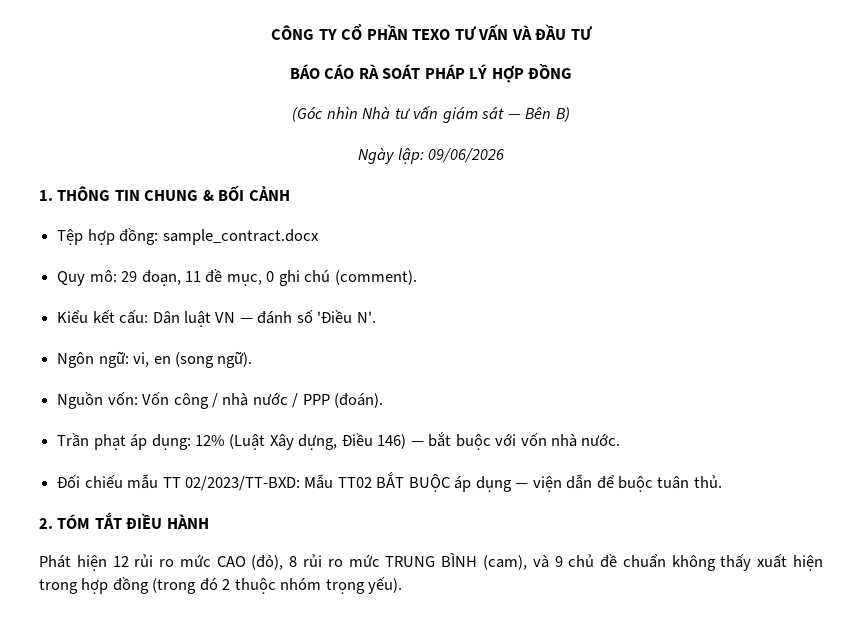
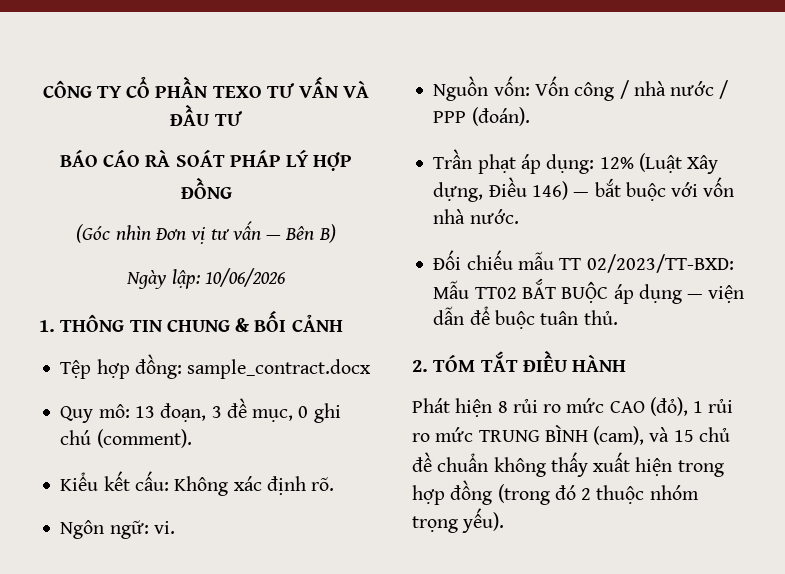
- (Góc nhìn Nhà tư vấn giám sát — Bên B)
+ (Góc nhìn Đơn vị tư vấn — Bên B)
- Ngày lập: 09/06/2026
+ Ngày lập: 10/06/2026
- Quy mô: 29 đoạn, 11 đề mục, 0 ghi chú (comment).
+ Quy mô: 13 đoạn, 3 đề mục, 0 ghi chú (comment).
- Kiểu kết cấu: Dân luật VN — đánh số 'Điều N'.
- Ngôn ngữ: vi, en (song ngữ).
+ Kiểu kết cấu: Không xác định rõ.
+ Ngôn ngữ: vi.
- Phát hiện 12 rủi ro mức CAO (đỏ), 8 rủi ro mức TRUNG BÌNH (cam), và 9 chủ đề chuẩn không thấy xuất hiện trong hợp đồng (trong đó 2 thuộc nhóm trọng yếu).
+ Phát hiện 8 rủi ro mức CAO (đỏ), 1 rủi ro mức TRUNG BÌNH (cam), và 15 chủ đề chuẩn không thấy xuất hiện trong hợp đồng (trong đó 2 thuộc nhóm trọng yếu).

